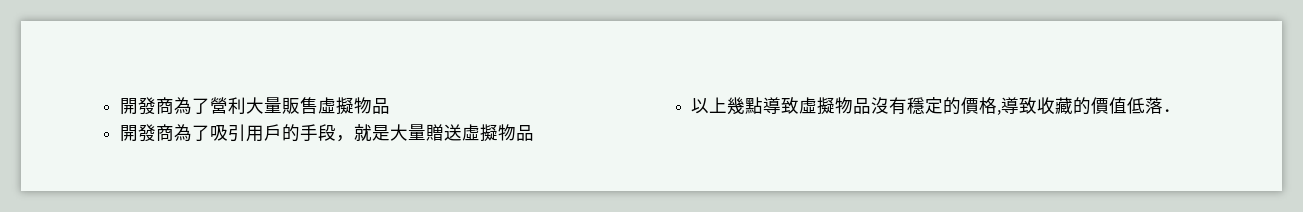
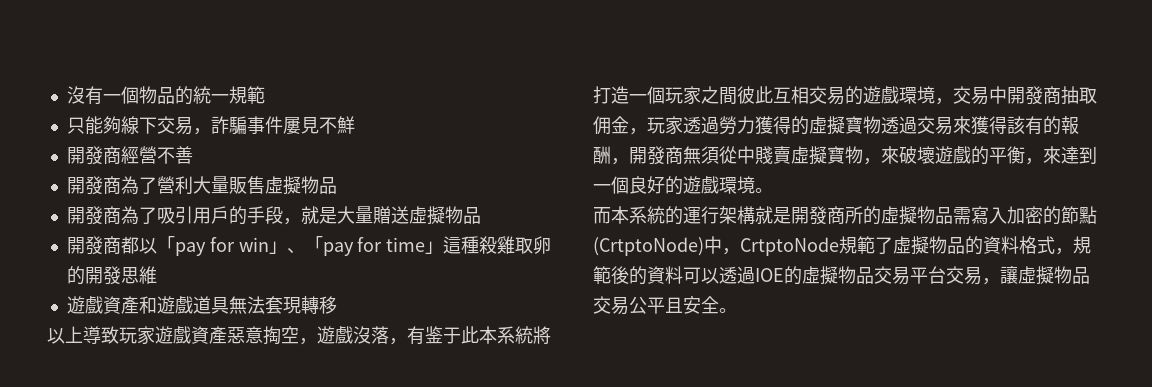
+ 沒有一個物品的統一規範
+ 只能夠線下交易，詐騙事件屢見不鮮
+ 開發商經營不善
- 以上幾點導致虛擬物品沒有穩定的價格,導致收藏的價值低落．
+ 開發商都以「pay for win」、「pay for time」這種殺雞取卵的開發思維
+ 遊戲資產和遊戲道具無法套現轉移
+ 以上導致玩家遊戲資產惡意掏空，遊戲沒落，有鉴于此本系統將打造一個玩家之間彼此互相交易的遊戲環境，交易中開發商抽取佣金，玩家透過勞力獲得的虛擬寶物透過交易來獲得該有的報酬，開發商無須從中賤賣虛擬寶物，來破壞遊戲的平衡，來達到一個良好的遊戲環境。
+ 而本系統的運行架構就是開發商所的虛擬物品需寫入加密的節點(CrtptoNode)中，CrtptoNode規範了虛擬物品的資料格式，規範後的資料可以透過IOE的虛擬物品交易平台交易，讓虛擬物品交易公平且安全。

